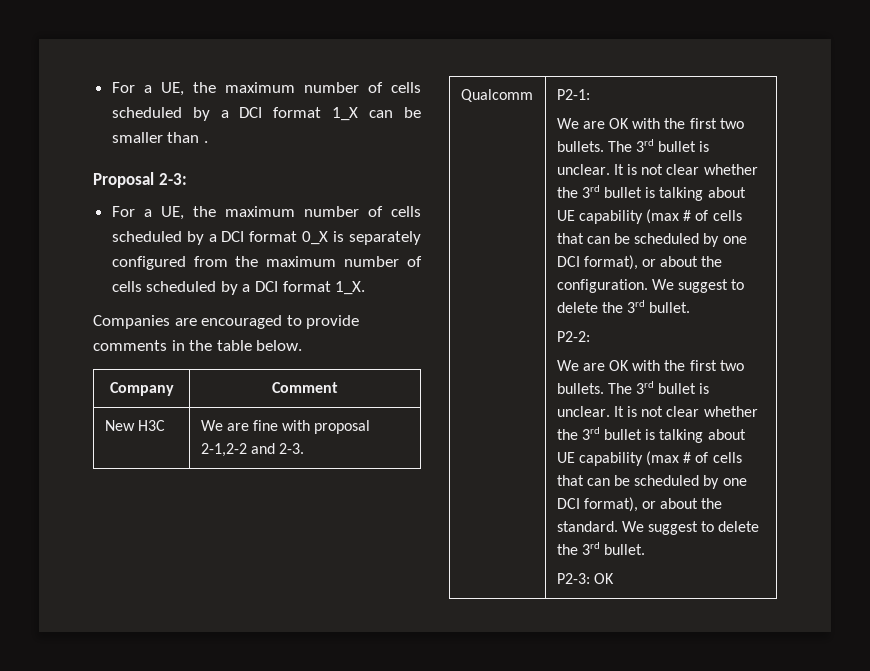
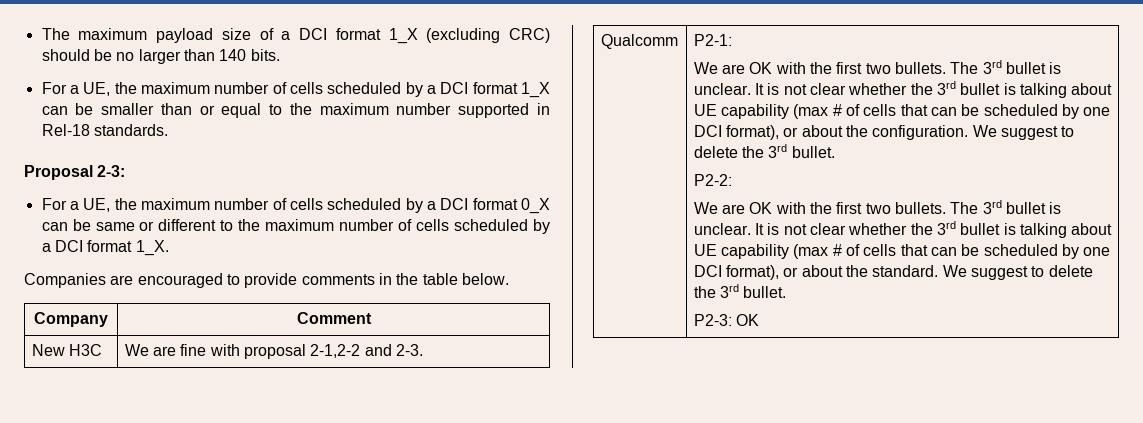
+ The maximum payload size of a DCI format 1_X (excluding CRC) should be no larger than 140 bits.
- For a UE, the maximum number of cells scheduled by a DCI format 1_X can be smaller than .
+ For a UE, the maximum number of cells scheduled by a DCI format 1_X can be smaller than or equal to the maximum number supported in Rel-18 standards.
- For a UE, the maximum number of cells scheduled by a DCI format 0_X is separately configured from the maximum number of cells scheduled by a DCI format 1_X.
+ For a UE, the maximum number of cells scheduled by a DCI format 0_X can be same or different to the maximum number of cells scheduled by a DCI format 1_X.

